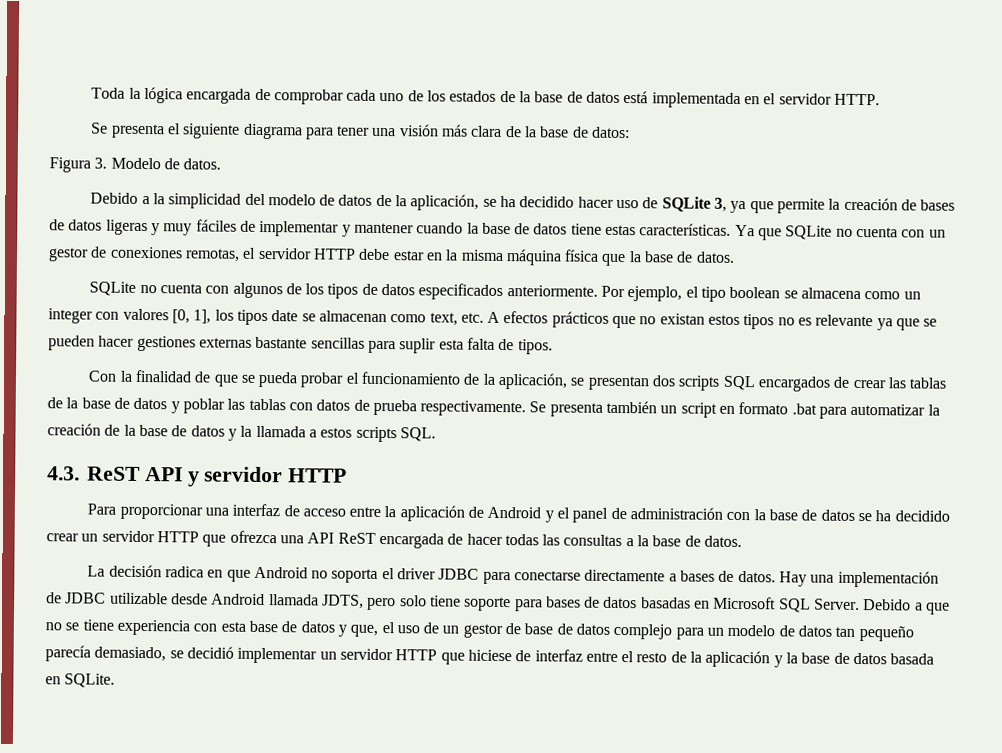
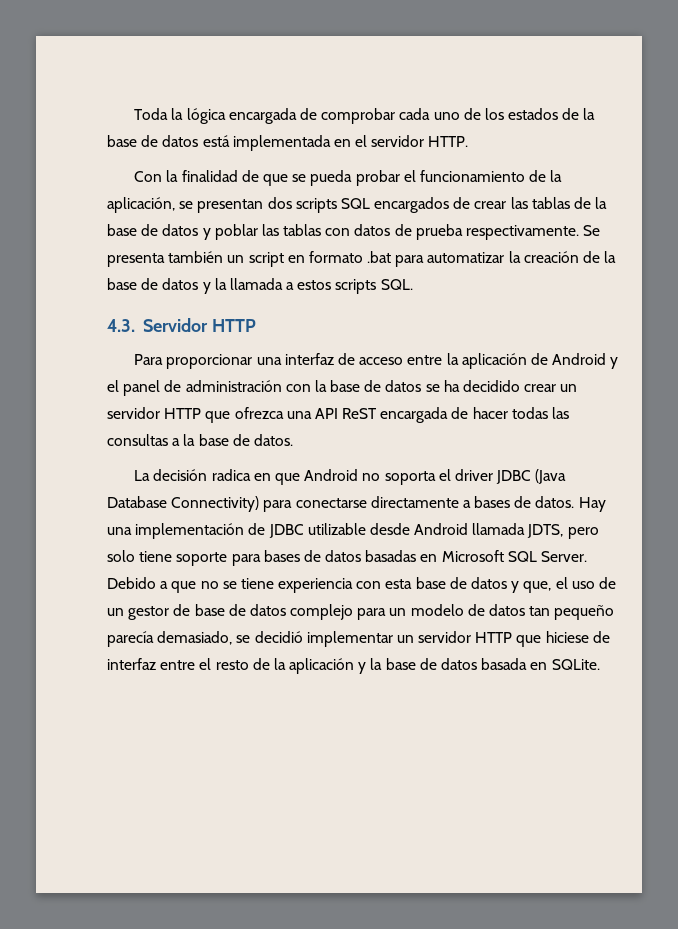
- Se presenta el siguiente diagrama para tener una visión más clara de la base de datos:
- Figura 3. Modelo de datos.
- Debido a la simplicidad del modelo de datos de la aplicación, se ha decidido hacer uso de SQLite 3, ya que permite la creación de bases de datos ligeras y muy fáciles de implementar y mantener cuando la base de datos tiene estas características. Ya que SQLite no cuenta con un gestor de conexiones remotas, el servidor HTTP debe estar en la misma máquina física que la base de datos.
- SQLite no cuenta con algunos de los tipos de datos especificados anteriormente. Por ejemplo, el tipo boolean se almacena como un integer con valores [0, 1], los tipos date se almacenan como text, etc. A efectos prácticos que no existan estos tipos no es relevante ya que se pueden hacer gestiones externas bastante sencillas para suplir esta falta de tipos.
- 4.3. ReST API y servidor HTTP
+ 4.3. Servidor HTTP
- La decisión radica en que Android no soporta el driver JDBC para conectarse directamente a bases de datos.
+ La decisión radica en que Android no soporta el driver JDBC (Java Database Connectivity) para conectarse directamente a bases de datos.

